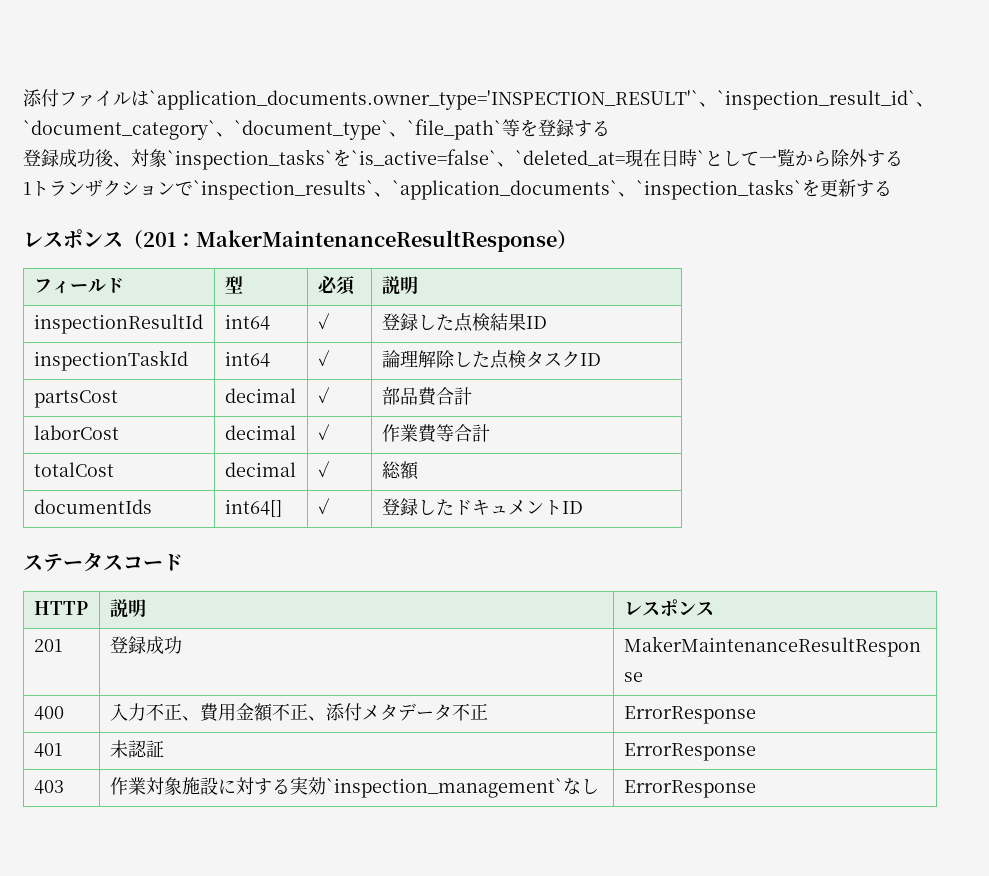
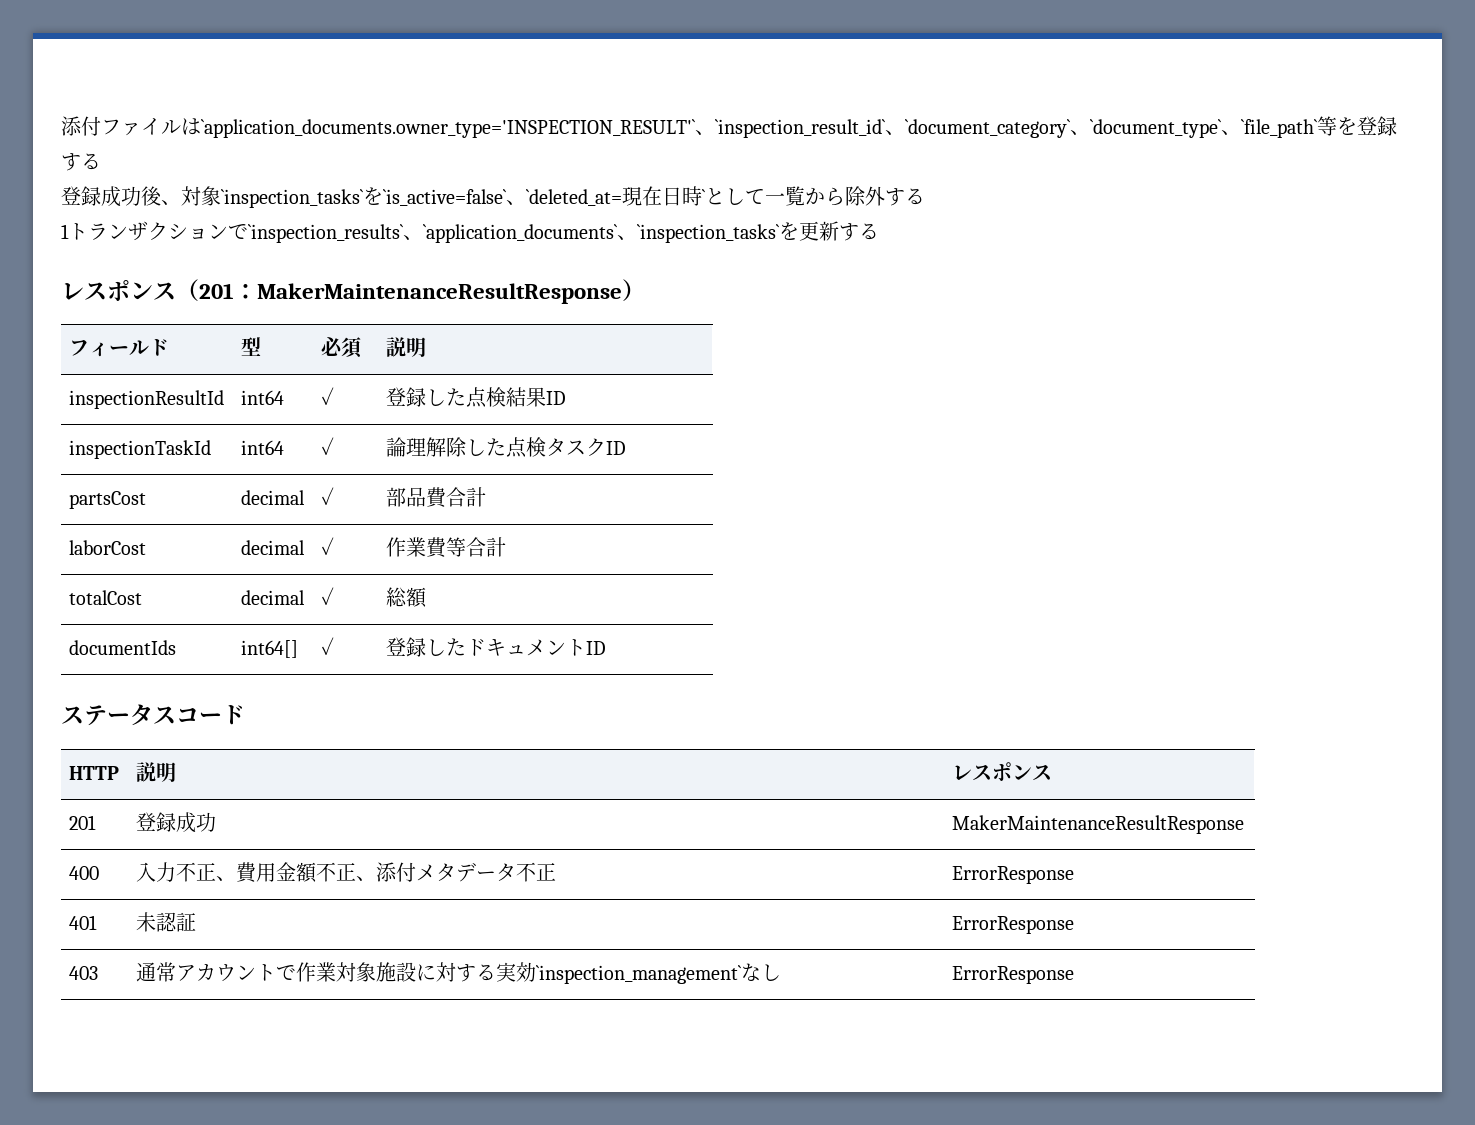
- 403 | 作業対象施設に対する実効`inspection_management`なし | ErrorResponse
+ 403 | 通常アカウントで作業対象施設に対する実効`inspection_management`なし | ErrorResponse

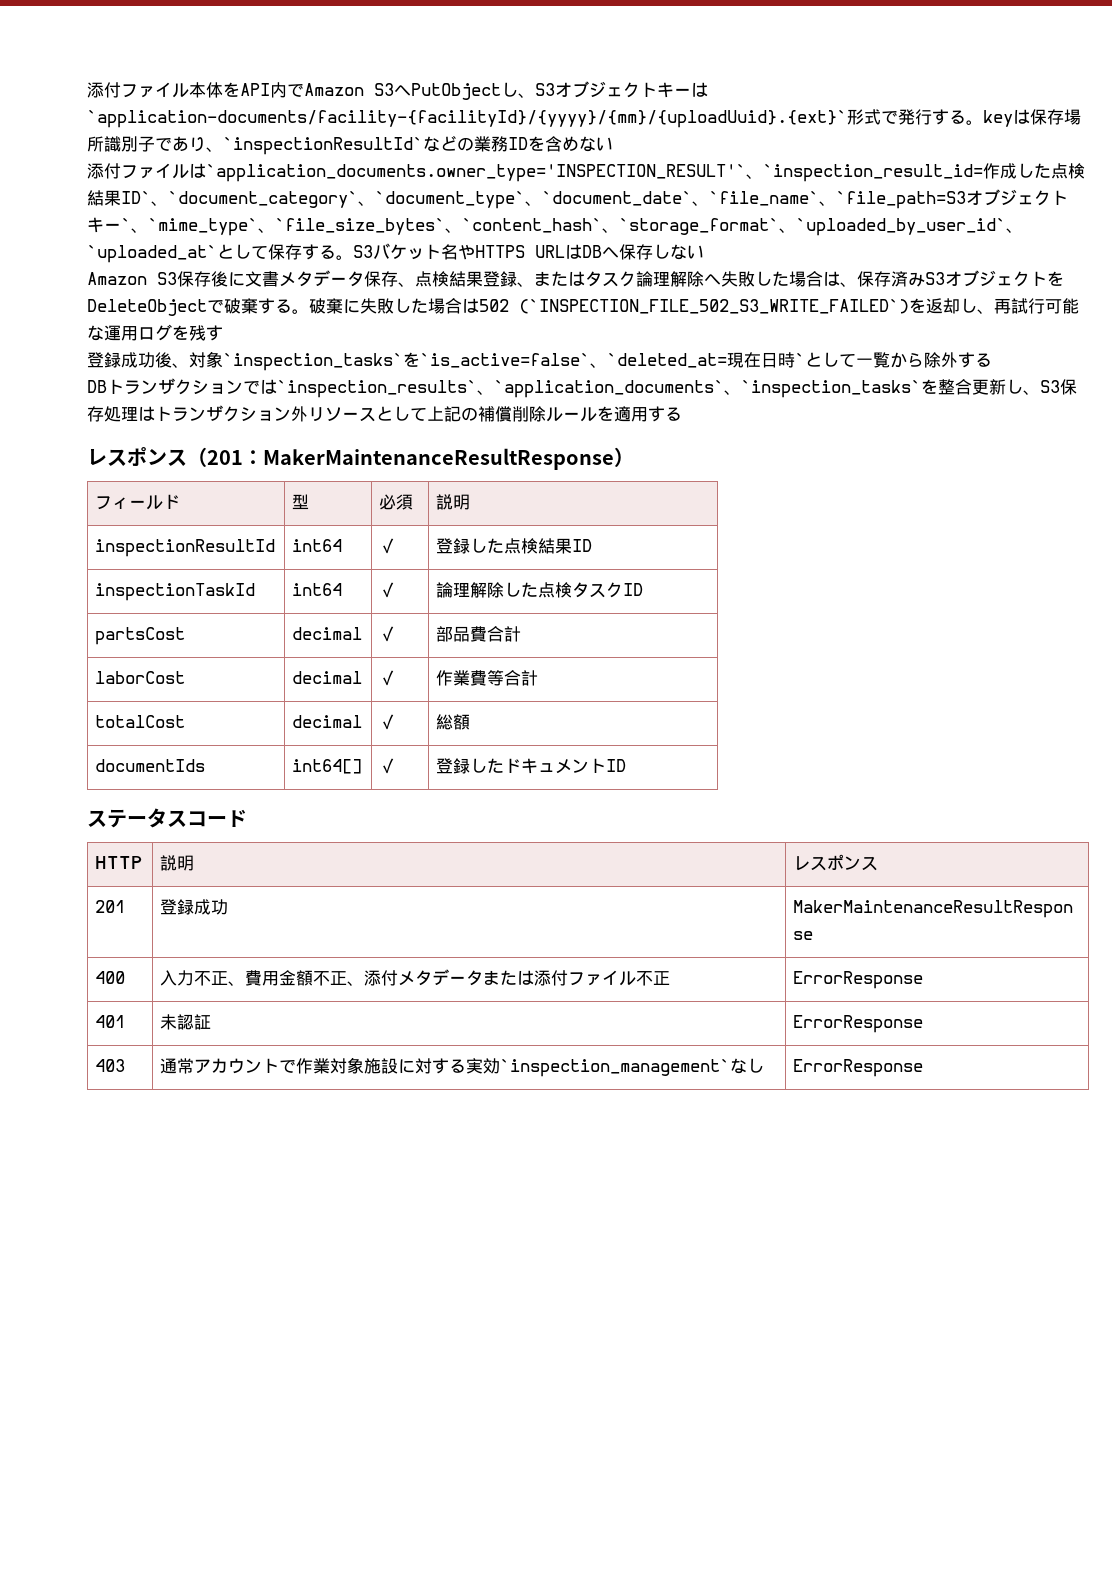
- 添付ファイルは`application_documents.owner_type='INSPECTION_RESULT'`、`inspection_result_id`、`document_category`、`document_type`、`file_path`等を登録する
+ 添付ファイル本体をAPI内でAmazon S3へPutObjectし、S3オブジェクトキーは`application-documents/facility-{facilityId}/{yyyy}/{mm}/{uploadUuid}.{ext}`形式で発行する。keyは保存場所識別子であり、`inspectionResultId`などの業務IDを含めない
+ 添付ファイルは`application_documents.owner_type='INSPECTION_RESULT'`、`inspection_result_id=作成した点検結果ID`、`document_category`、`document_type`、`document_date`、`file_name`、`file_path=S3オブジェクトキー`、`mime_type`、`file_size_bytes`、`content_hash`、`storage_format`、`uploaded_by_user_id`、`uploaded_at`として保存する。S3バケット名やHTTPS URLはDBへ保存しない
+ Amazon S3保存後に文書メタデータ保存、点検結果登録、またはタスク論理解除へ失敗した場合は、保存済みS3オブジェクトをDeleteObjectで破棄する。破棄に失敗した場合は502 (`INSPECTION_FILE_502_S3_WRITE_FAILED`)を返却し、再試行可能な運用ログを残す
- 1トランザクションで`inspection_results`、`application_documents`、`inspection_tasks`を更新する
+ DBトランザクションでは`inspection_results`、`application_documents`、`inspection_tasks`を整合更新し、S3保存処理はトランザクション外リソースとして上記の補償削除ルールを適用する
- 400 | 入力不正、費用金額不正、添付メタデータ不正 | ErrorResponse
+ 400 | 入力不正、費用金額不正、添付メタデータまたは添付ファイル不正 | ErrorResponse

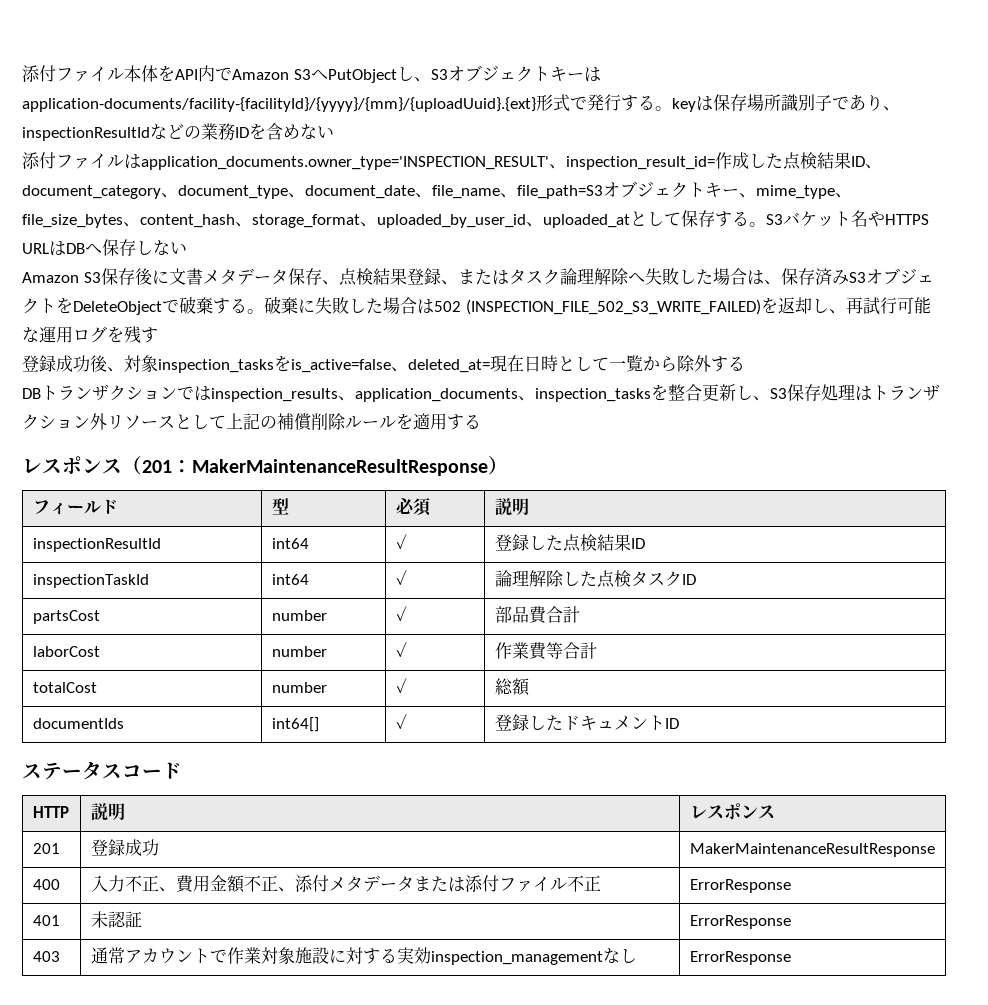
- 添付ファイル本体をAPI内でAmazon S3へPutObjectし、S3オブジェクトキーは`application-documents/facility-{facilityId}/{yyyy}/{mm}/{uploadUuid}.{ext}`形式で発行する。keyは保存場所識別子であり、`inspectionResultId`などの業務IDを含めない
+ 添付ファイル本体をAPI内でAmazon S3へPutObjectし、S3オブジェクトキーはapplication-documents/facility-{facilityId}/{yyyy}/{mm}/{uploadUuid}.{ext}形式で発行する。keyは保存場所識別子であり、inspectionResultIdなどの業務IDを含めない
- 添付ファイルは`application_documents.owner_type='INSPECTION_RESULT'`、`inspection_result_id=作成した点検結果ID`、`document_category`、`document_type`、`document_date`、`file_name`、`file_path=S3オブジェクトキー`、`mime_type`、`file_size_bytes`、`content_hash`、`storage_format`、`uploaded_by_user_id`、`uploaded_at`として保存する。
+ 添付ファイルはapplication_documents.owner_type='INSPECTION_RESULT'、inspection_result_id=作成した点検結果ID、document_category、document_type、document_date、file_name、file_path=S3オブジェクトキー、mime_type、file_size_bytes、content_hash、storage_format、uploaded_by_user_id、uploaded_atとして保存する。
- 破棄に失敗した場合は502 (`INSPECTION_FILE_502_S3_WRITE_FAILED`)を返却し、再試行可能な運用ログを残す
+ 破棄に失敗した場合は502 (INSPECTION_FILE_502_S3_WRITE_FAILED)を返却し、再試行可能な運用ログを残す
- 登録成功後、対象`inspection_tasks`を`is_active=false`、`deleted_at=現在日時`として一覧から除外する
+ 登録成功後、対象inspection_tasksをis_active=false、deleted_at=現在日時として一覧から除外する
- DBトランザクションでは`inspection_results`、`application_documents`、`inspection_tasks`を整合更新し、S3保存処理はトランザクション外リソースとして上記の補償削除ルールを適用する
+ DBトランザクションではinspection_results、application_documents、inspection_tasksを整合更新し、S3保存処理はトランザクション外リソースとして上記の補償削除ルールを適用する
- partsCost | decimal | ✓ | 部品費合計
+ partsCost | number | ✓ | 部品費合計
- laborCost | decimal | ✓ | 作業費等合計
+ laborCost | number | ✓ | 作業費等合計
- totalCost | decimal | ✓ | 総額
+ totalCost | number | ✓ | 総額
- 403 | 通常アカウントで作業対象施設に対する実効`inspection_management`なし | ErrorResponse
+ 403 | 通常アカウントで作業対象施設に対する実効inspection_managementなし | ErrorResponse

